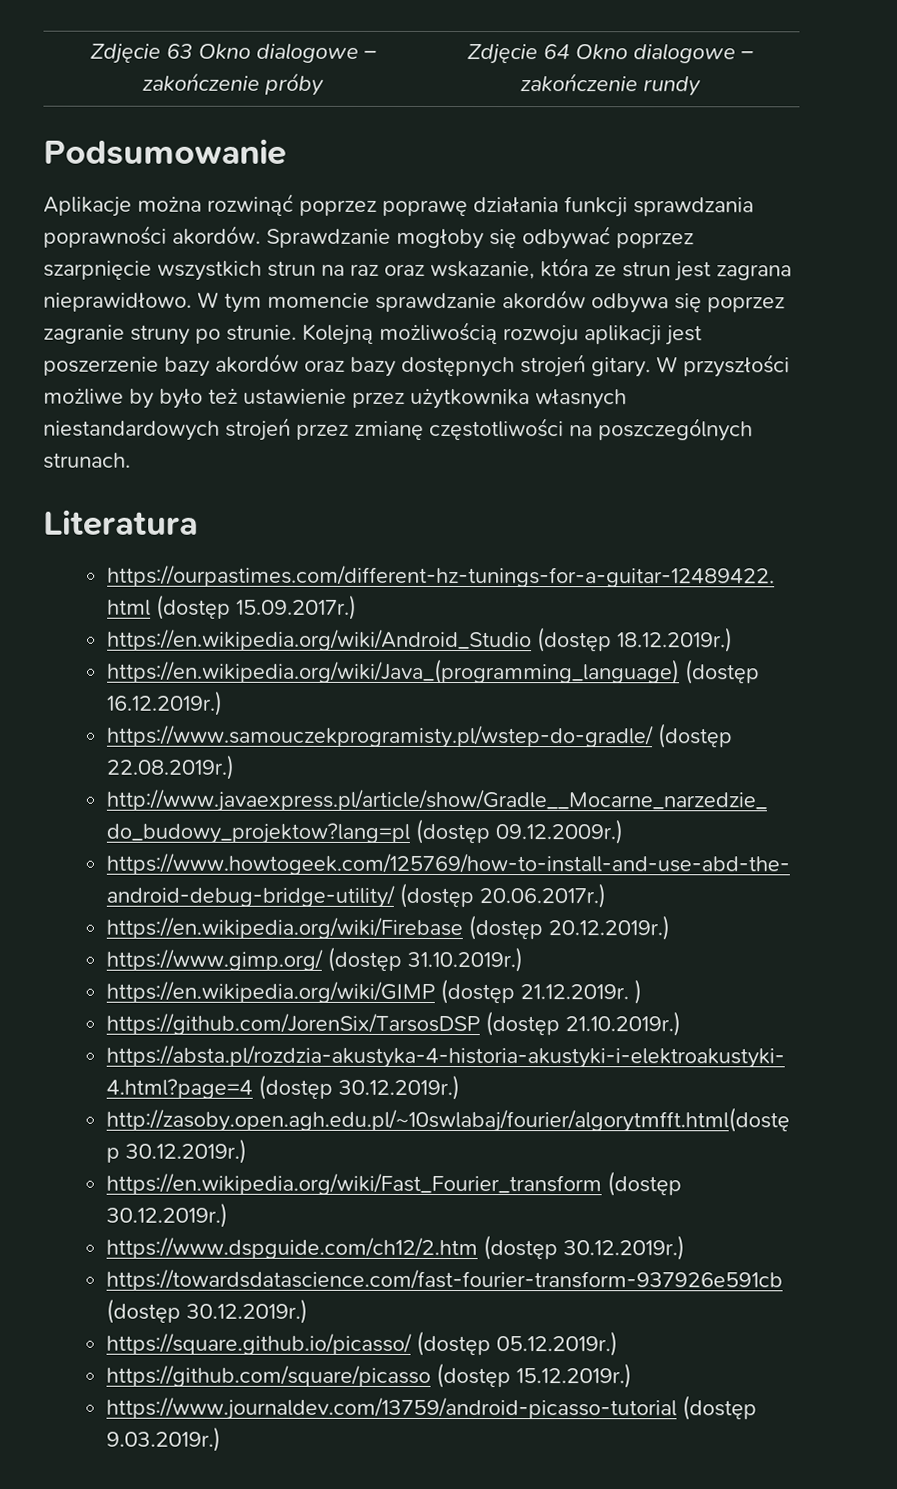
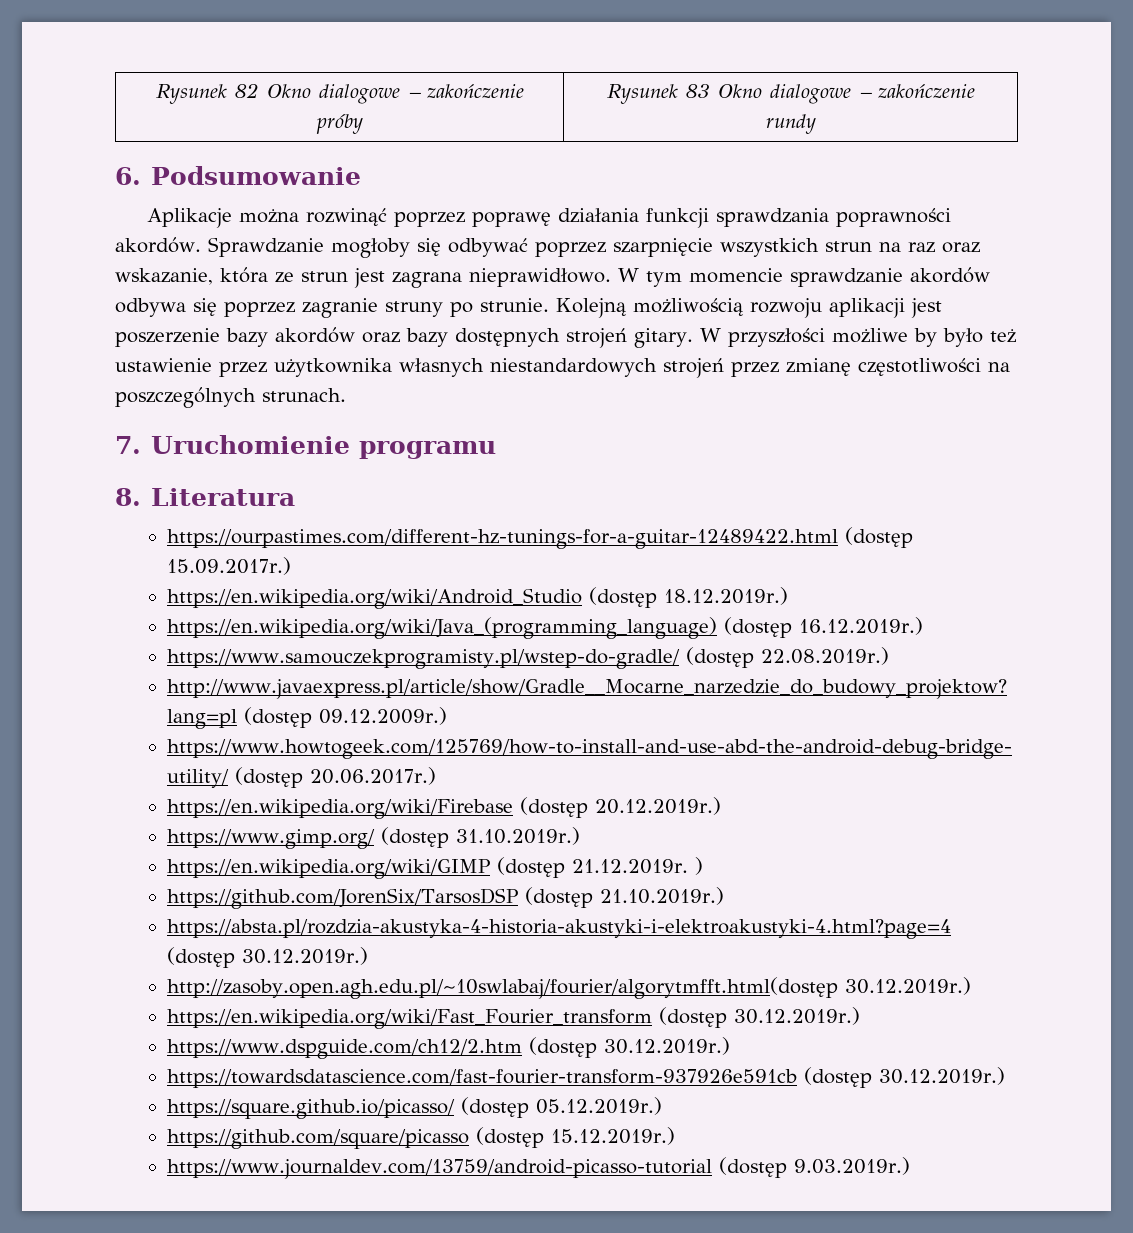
- Zdjęcie 63 Okno dialogowe – zakończenie próby | Zdjęcie 64 Okno dialogowe – zakończenie rundy
+ Rysunek 82 Okno dialogowe – zakończenie próby | Rysunek 83 Okno dialogowe – zakończenie rundy
- Podsumowanie
+ 6. Podsumowanie
- Literatura
+ 7. Uruchomienie programu
+ 8. Literatura

